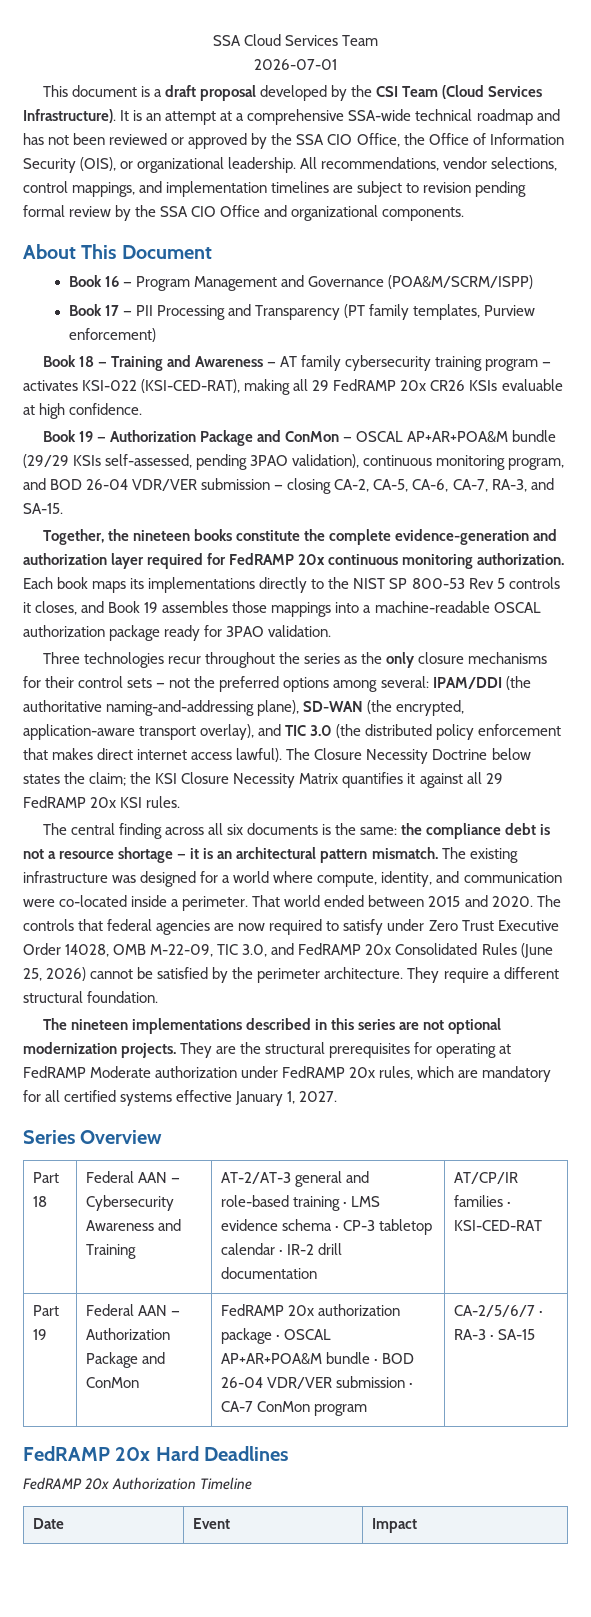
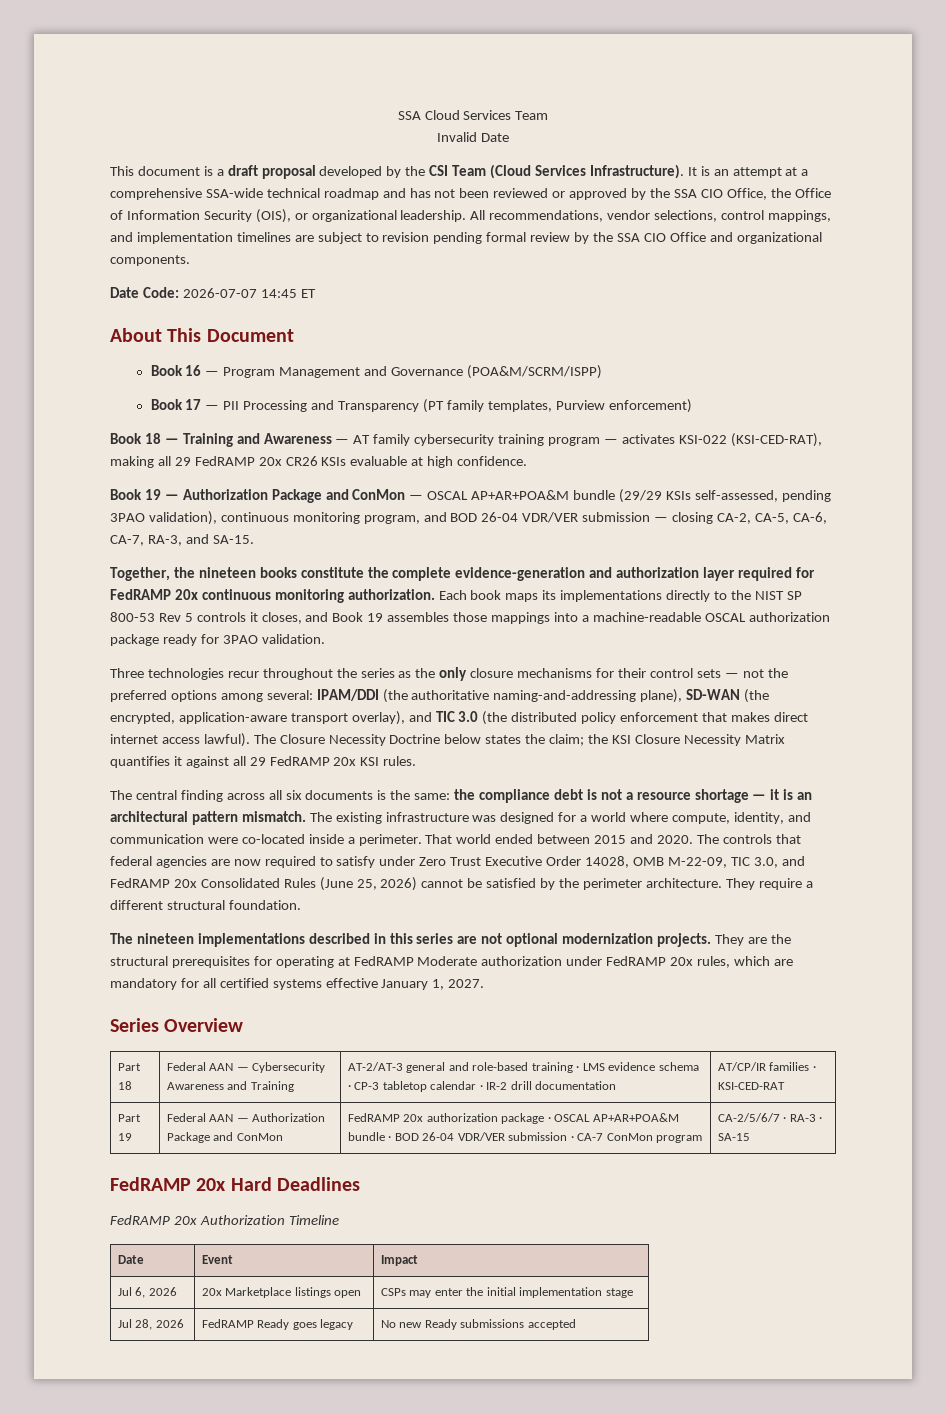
- 2026-07-01
+ Invalid Date
+ Date Code: 2026-07-07 14:45 ET
+ Jul 6, 2026 | 20x Marketplace listings open | CSPs may enter the initial implementation stage
+ Jul 28, 2026 | FedRAMP Ready goes legacy | No new Ready submissions accepted

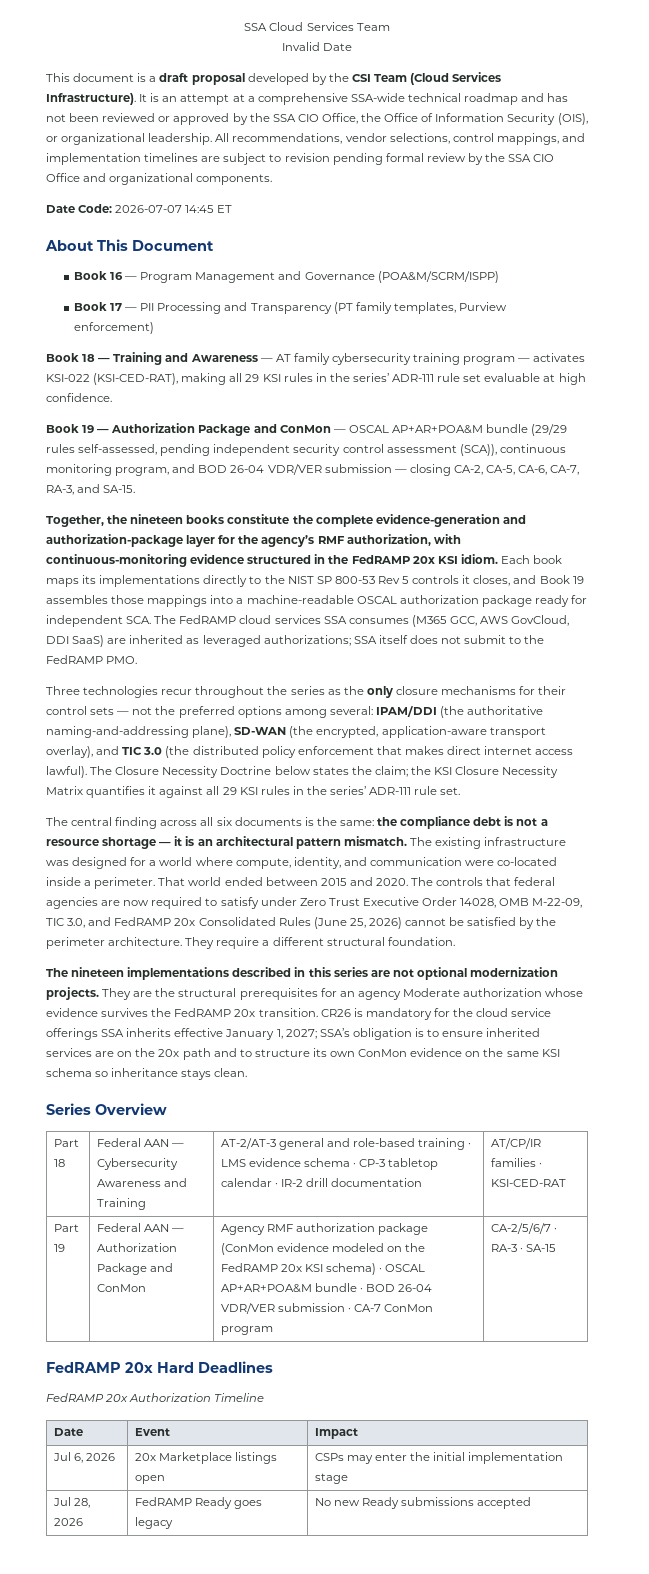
- Book 18 — Training and Awareness — AT family cybersecurity training program — activates KSI-022 (KSI-CED-RAT), making all 29 FedRAMP 20x CR26 KSIs evaluable at high confidence.
+ Book 18 — Training and Awareness — AT family cybersecurity training program — activates KSI-022 (KSI-CED-RAT), making all 29 KSI rules in the series’ ADR-111 rule set evaluable at high confidence.
- Book 19 — Authorization Package and ConMon — OSCAL AP+AR+POA&M bundle (29/29 KSIs self-assessed, pending 3PAO validation), continuous monitoring program, and BOD 26-04 VDR/VER submission — closing CA-2, CA-5, CA-6, CA-7, RA-3, and SA-15.
+ Book 19 — Authorization Package and ConMon — OSCAL AP+AR+POA&M bundle (29/29 rules self-assessed, pending independent security control assessment (SCA)), continuous monitoring program, and BOD 26-04 VDR/VER submission — closing CA-2, CA-5, CA-6, CA-7, RA-3, and SA-15.
- Together, the nineteen books constitute the complete evidence-generation and authorization layer required for FedRAMP 20x continuous monitoring authorization.
+ Together, the nineteen books constitute the complete evidence-generation and authorization-package layer for the agency’s RMF authorization, with continuous-monitoring evidence structured in the FedRAMP 20x KSI idiom.
- Each book maps its implementations directly to the NIST SP 800-53 Rev 5 controls it closes, and Book 19 assembles those mappings into a machine-readable OSCAL authorization package ready for 3PAO validation.
+ Each book maps its implementations directly to the NIST SP 800-53 Rev 5 controls it closes, and Book 19 assembles those mappings into a machine-readable OSCAL authorization package ready for independent SCA. The FedRAMP cloud services SSA consumes (M365 GCC, AWS GovCloud, DDI SaaS) are inherited as leveraged authorizations; SSA itself does not submit to the FedRAMP PMO.
- The Closure Necessity Doctrine below states the claim; the KSI Closure Necessity Matrix quantifies it against all 29 FedRAMP 20x KSI rules.
+ The Closure Necessity Doctrine below states the claim; the KSI Closure Necessity Matrix quantifies it against all 29 KSI rules in the series’ ADR-111 rule set.
- They are the structural prerequisites for operating at FedRAMP Moderate authorization under FedRAMP 20x rules, which are mandatory for all certified systems effective January 1, 2027.
+ They are the structural prerequisites for an agency Moderate authorization whose evidence survives the FedRAMP 20x transition. CR26 is mandatory for the cloud service offerings SSA inherits effective January 1, 2027; SSA’s obligation is to ensure inherited services are on the 20x path and to structure its own ConMon evidence on the same KSI schema so inheritance stays clean.
- Part 19 | Federal AAN — Authorization Package and ConMon | FedRAMP 20x authorization package · OSCAL AP+AR+POA&M bundle · BOD 26-04 VDR/VER submission · CA-7 ConMon program | CA-2/5/6/7 · RA-3 · SA-15
+ Part 19 | Federal AAN — Authorization Package and ConMon | Agency RMF authorization package (ConMon evidence modeled on the FedRAMP 20x KSI schema) · OSCAL AP+AR+POA&M bundle · BOD 26-04 VDR/VER submission · CA-7 ConMon program | CA-2/5/6/7 · RA-3 · SA-15

